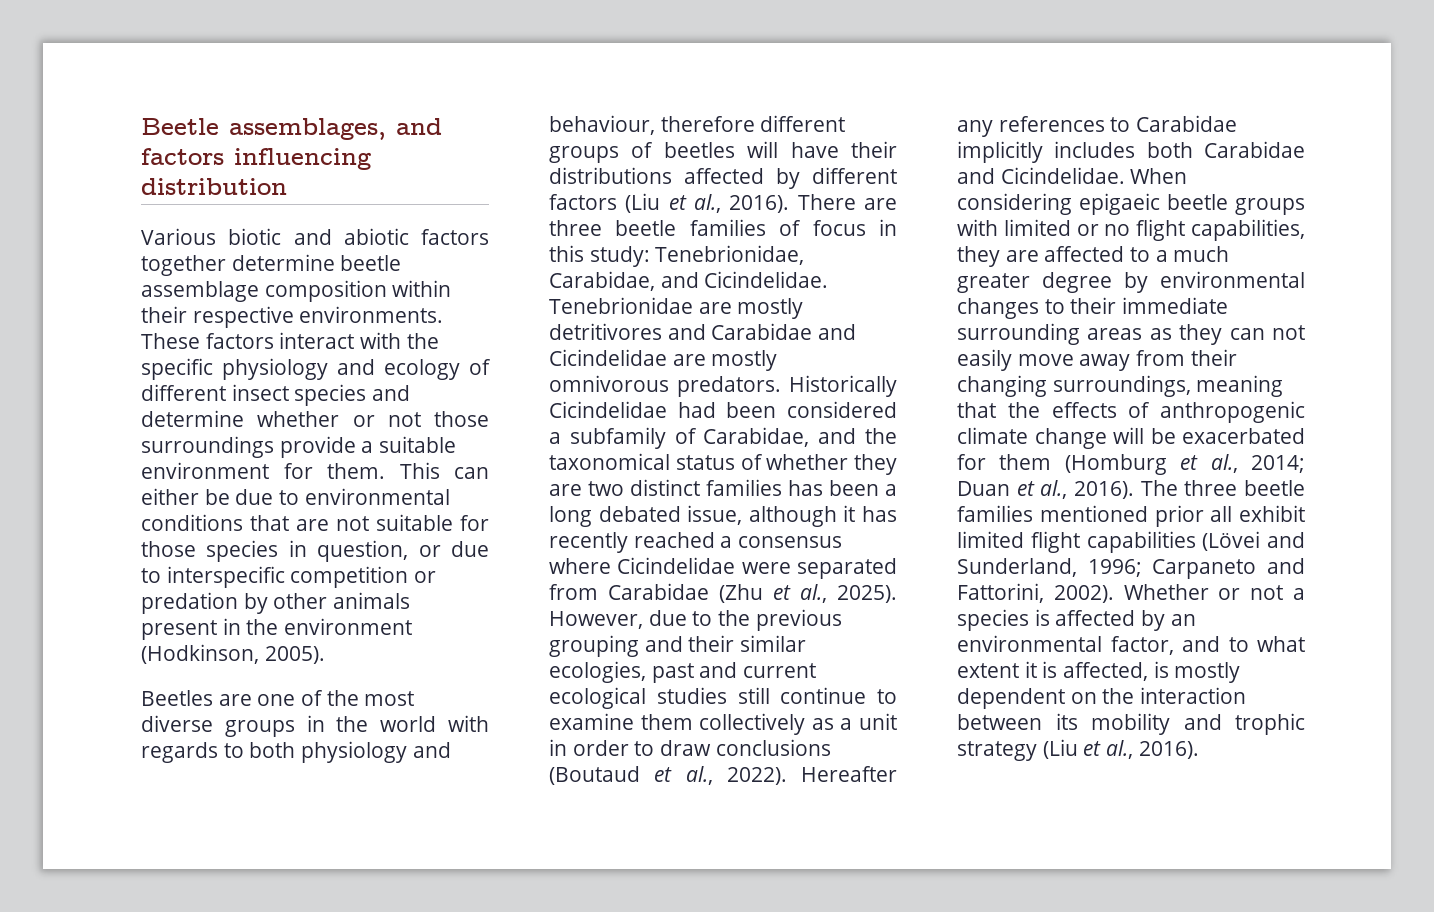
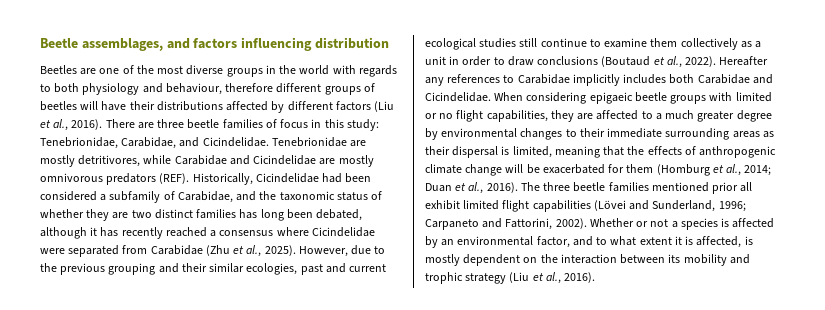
- Various biotic and abiotic factors together determine beetle assemblage composition within their respective environments. These factors interact with the specific physiology and ecology of different insect species and determine whether or not those surroundings provide a suitable environment for them. This can either be due to environmental conditions that are not suitable for those species in question, or due to interspecific competition or predation by other animals present in the environment (Hodkinson, 2005).
- Tenebrionidae are mostly detritivores and Carabidae and Cicindelidae are mostly omnivorous predators. Historically Cicindelidae had been considered a subfamily of Carabidae, and the taxonomical status of whether they are two distinct families has been a long debated issue, although it has recently reached a consensus where Cicindelidae were separated from Carabidae (Zhu et al., 2025).
+ Tenebrionidae are mostly detritivores, while Carabidae and Cicindelidae are mostly omnivorous predators (REF). Historically, Cicindelidae had been considered a subfamily of Carabidae, and the taxonomic status of whether they are two distinct families has long been debated, although it has recently reached a consensus where Cicindelidae were separated from Carabidae (Zhu et al., 2025).
- When considering epigaeic beetle groups with limited or no flight capabilities, they are affected to a much greater degree by environmental changes to their immediate surrounding areas as they can not easily move away from their changing surroundings, meaning that the effects of anthropogenic climate change will be exacerbated for them (Homburg et al., 2014; Duan et al., 2016).
+ When considering epigaeic beetle groups with limited or no flight capabilities, they are affected to a much greater degree by environmental changes to their immediate surrounding areas as their dispersal is limited, meaning that the effects of anthropogenic climate change will be exacerbated for them (Homburg et al., 2014; Duan et al., 2016).

